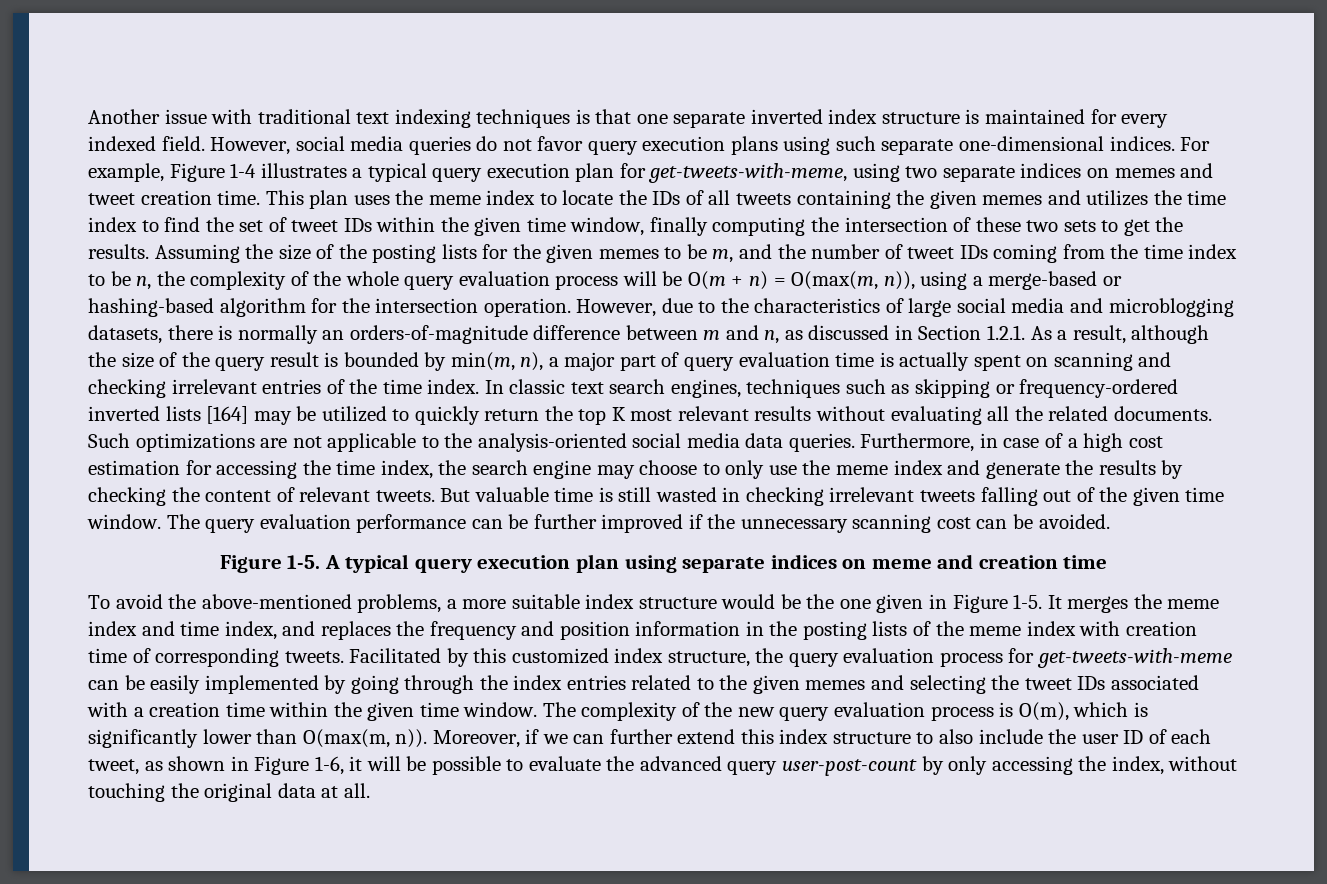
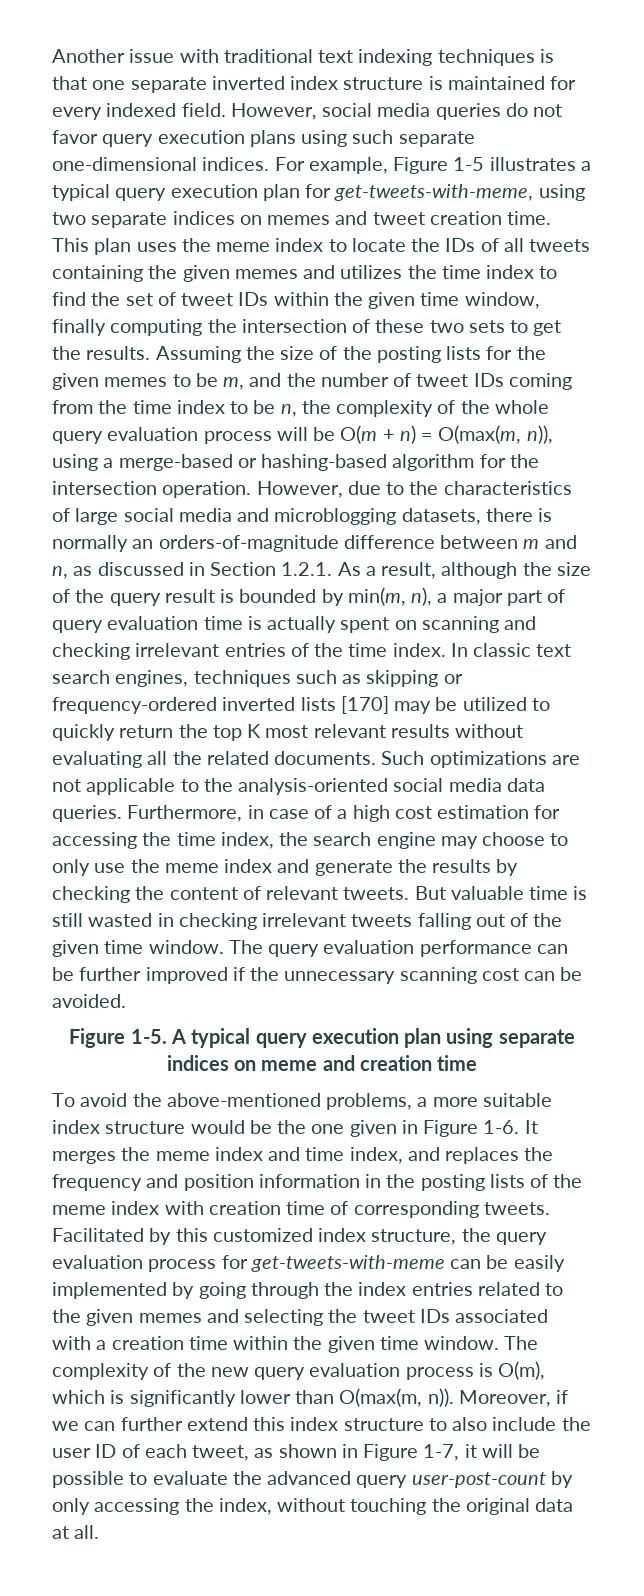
- For example, Figure 1-4 illustrates a typical query execution plan for get-tweets-with-meme, using two separate indices on memes and tweet creation time.
+ For example, Figure 1-5 illustrates a typical query execution plan for get-tweets-with-meme, using two separate indices on memes and tweet creation time.
- In classic text search engines, techniques such as skipping or frequency-ordered inverted lists [164] may be utilized to quickly return the top K most relevant results without evaluating all the related documents.
+ In classic text search engines, techniques such as skipping or frequency-ordered inverted lists [170] may be utilized to quickly return the top K most relevant results without evaluating all the related documents.
- To avoid the above-mentioned problems, a more suitable index structure would be the one given in Figure 1-5.
+ To avoid the above-mentioned problems, a more suitable index structure would be the one given in Figure 1-6.
- Moreover, if we can further extend this index structure to also include the user ID of each tweet, as shown in Figure 1-6, it will be possible to evaluate the advanced query user-post-count by only accessing the index, without touching the original data at all.
+ Moreover, if we can further extend this index structure to also include the user ID of each tweet, as shown in Figure 1-7, it will be possible to evaluate the advanced query user-post-count by only accessing the index, without touching the original data at all.

